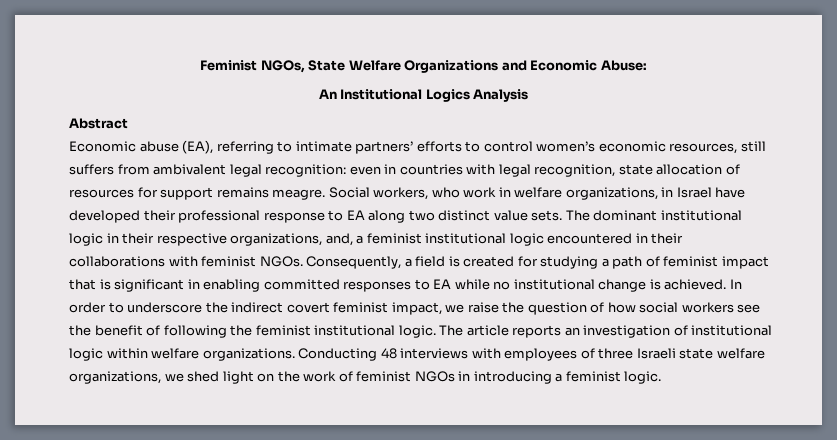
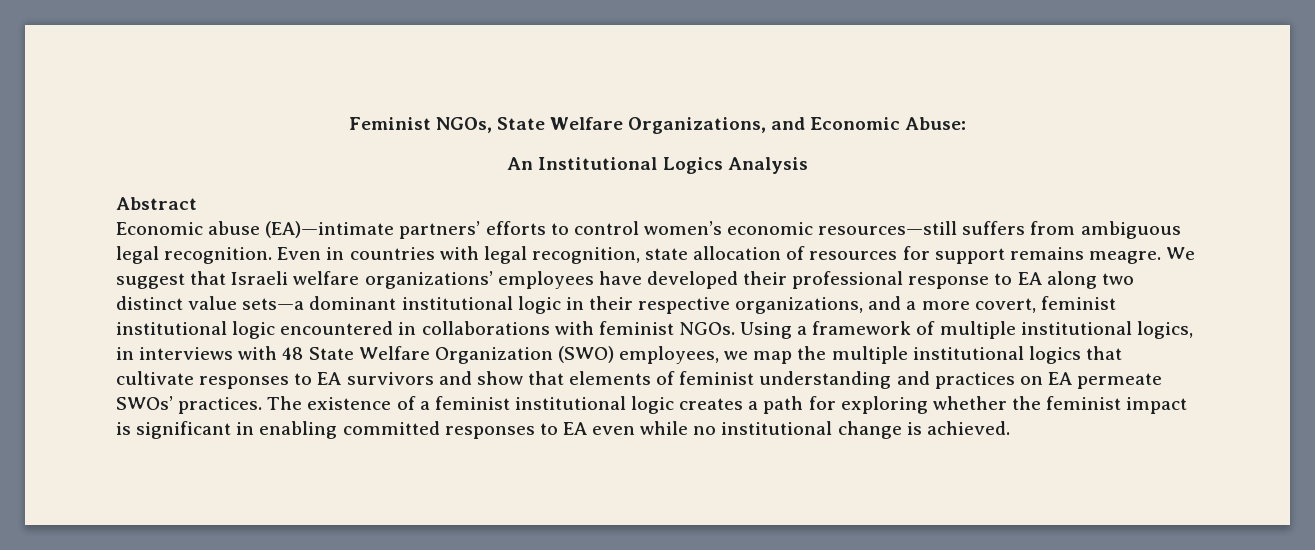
- Feminist NGOs, State Welfare Organizations and Economic Abuse:
+ Feminist NGOs, State Welfare Organizations, and Economic Abuse:
- Economic abuse (EA), referring to intimate partners’ efforts to control women’s economic resources, still suffers from ambivalent legal recognition: even in countries with legal recognition, state allocation of resources for support remains meagre.
+ Economic abuse (EA)—intimate partners’ efforts to control women’s economic resources—still suffers from ambiguous legal recognition. Even in countries with legal recognition, state allocation of resources for support remains meagre.
- Social workers, who work in welfare organizations, in Israel have developed their professional response to EA along two distinct value sets. The dominant institutional logic in their respective organizations, and, a feminist institutional logic encountered in their collaborations with feminist NGOs.
+ We suggest that Israeli welfare organizations’ employees have developed their professional response to EA along two distinct value sets—a dominant institutional logic in their respective organizations, and a more covert, feminist institutional logic encountered in collaborations with feminist NGOs.
- Consequently, a field is created for studying a path of feminist impact that is significant in enabling committed responses to EA while no institutional change is achieved. In order to underscore the indirect covert feminist impact, we raise the question of how social workers see the benefit of following the feminist institutional logic. The article reports an investigation of institutional logic within welfare organizations. Conducting 48 interviews with employees of three Israeli state welfare organizations, we shed light on the work of feminist NGOs in introducing a feminist logic.
+ Using a framework of multiple institutional logics, in interviews with 48 State Welfare Organization (SWO) employees, we map the multiple institutional logics that cultivate responses to EA survivors and show that elements of feminist understanding and practices on EA permeate SWOs’ practices. The existence of a feminist institutional logic creates a path for exploring whether the feminist impact is significant in enabling committed responses to EA even while no institutional change is achieved.

